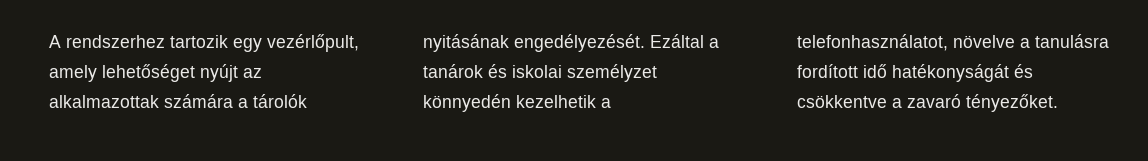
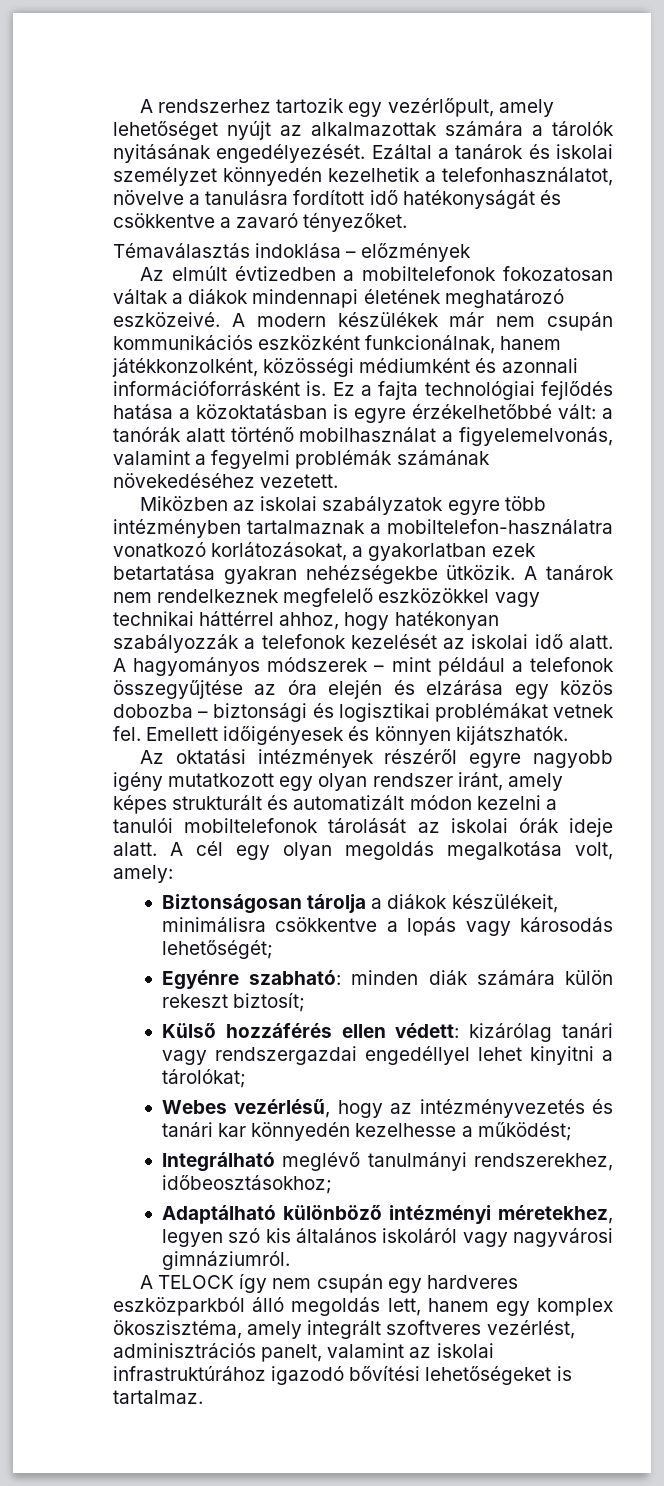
+ Témaválasztás indoklása – előzmények
+ Az elmúlt évtizedben a mobiltelefonok fokozatosan váltak a diákok mindennapi életének meghatározó eszközeivé. A modern készülékek már nem csupán kommunikációs eszközként funkcionálnak, hanem játékkonzolként, közösségi médiumként és azonnali információforrásként is. Ez a fajta technológiai fejlődés hatása a közoktatásban is egyre érzékelhetőbbé vált: a tanórák alatt történő mobilhasználat a figyelemelvonás, valamint a fegyelmi problémák számának növekedéséhez vezetett.
+ Miközben az iskolai szabályzatok egyre több intézményben tartalmaznak a mobiltelefon-használatra vonatkozó korlátozásokat, a gyakorlatban ezek betartatása gyakran nehézségekbe ütközik. A tanárok nem rendelkeznek megfelelő eszközökkel vagy technikai háttérrel ahhoz, hogy hatékonyan szabályozzák a telefonok kezelését az iskolai idő alatt. A hagyományos módszerek – mint például a telefonok összegyűjtése az óra elején és elzárása egy közös dobozba – biztonsági és logisztikai problémákat vetnek fel. Emellett időigényesek és könnyen kijátszhatók.
+ Az oktatási intézmények részéről egyre nagyobb igény mutatkozott egy olyan rendszer iránt, amely képes strukturált és automatizált módon kezelni a tanulói mobiltelefonok tárolását az iskolai órák ideje alatt. A cél egy olyan megoldás megalkotása volt, amely:
+ Biztonságosan tárolja a diákok készülékeit, minimálisra csökkentve a lopás vagy károsodás lehetőségét;
+ Egyénre szabható: minden diák számára külön rekeszt biztosít;
+ Külső hozzáférés ellen védett: kizárólag tanári vagy rendszergazdai engedéllyel lehet kinyitni a tárolókat;
+ Webes vezérlésű, hogy az intézményvezetés és tanári kar könnyedén kezelhesse a működést;
+ Integrálható meglévő tanulmányi rendszerekhez, időbeosztásokhoz;
+ Adaptálható különböző intézményi méretekhez, legyen szó kis általános iskoláról vagy nagyvárosi gimnáziumról.
+ A TELOCK így nem csupán egy hardveres eszközparkból álló megoldás lett, hanem egy komplex ökoszisztéma, amely integrált szoftveres vezérlést, adminisztrációs panelt, valamint az iskolai infrastruktúrához igazodó bővítési lehetőségeket is tartalmaz.

